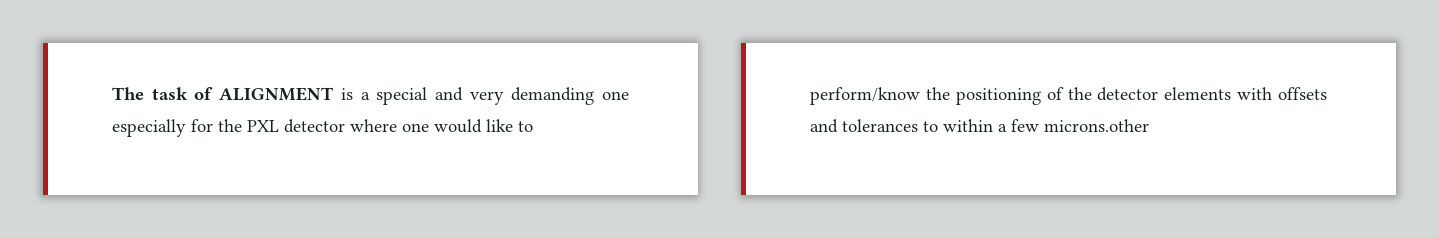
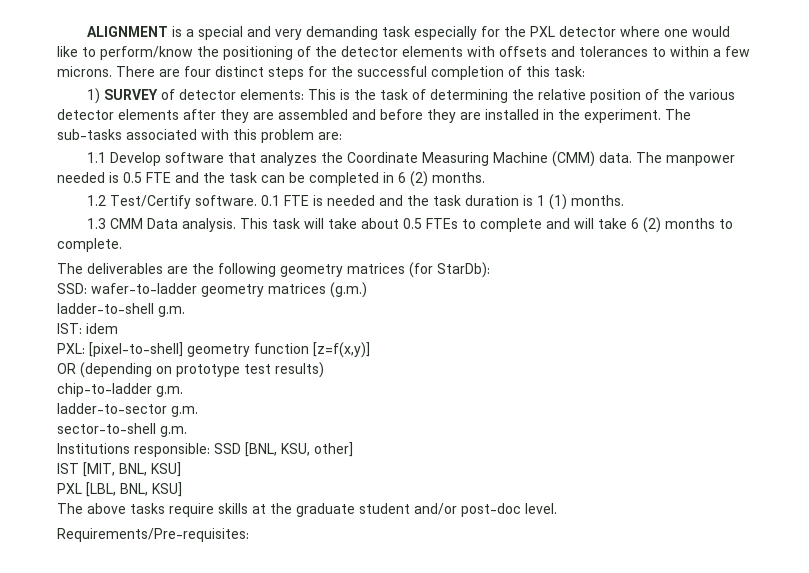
- The task of ALIGNMENT is a special and very demanding one especially for the PXL detector where one would like to perform/know the positioning of the detector elements with offsets and tolerances to within a few microns.other
+ ALIGNMENT is a special and very demanding task especially for the PXL detector where one would like to perform/know the positioning of the detector elements with offsets and tolerances to within a few microns. There are four distinct steps for the successful completion of this task:
+ 1) SURVEY of detector elements: This is the task of determining the relative position of the various detector elements after they are assembled and before they are installed in the experiment. The sub-tasks associated with this problem are:
+ 1.1 Develop software that analyzes the Coordinate Measuring Machine (CMM) data. The manpower needed is 0.5 FTE and the task can be completed in 6 (2) months.
+ 1.2 Test/Certify software. 0.1 FTE is needed and the task duration is 1 (1) months.
+ 1.3 CMM Data analysis. This task will take about 0.5 FTEs to complete and will take 6 (2) months to complete.
+ The deliverables are the following geometry matrices (for StarDb):
+ SSD: wafer-to-ladder geometry matrices (g.m.)
+ ladder-to-shell g.m.
+ IST: idem
+ PXL: [pixel-to-shell] geometry function [z=f(x,y)]
+ OR (depending on prototype test results)
+ chip-to-ladder g.m.
+ ladder-to-sector g.m.
+ sector-to-shell g.m.
+ Institutions responsible: SSD [BNL, KSU, other]
+ IST [MIT, BNL, KSU]
+ PXL [LBL, BNL, KSU]
+ The above tasks require skills at the graduate student and/or post-doc level.
+ Requirements/Pre-requisites:

